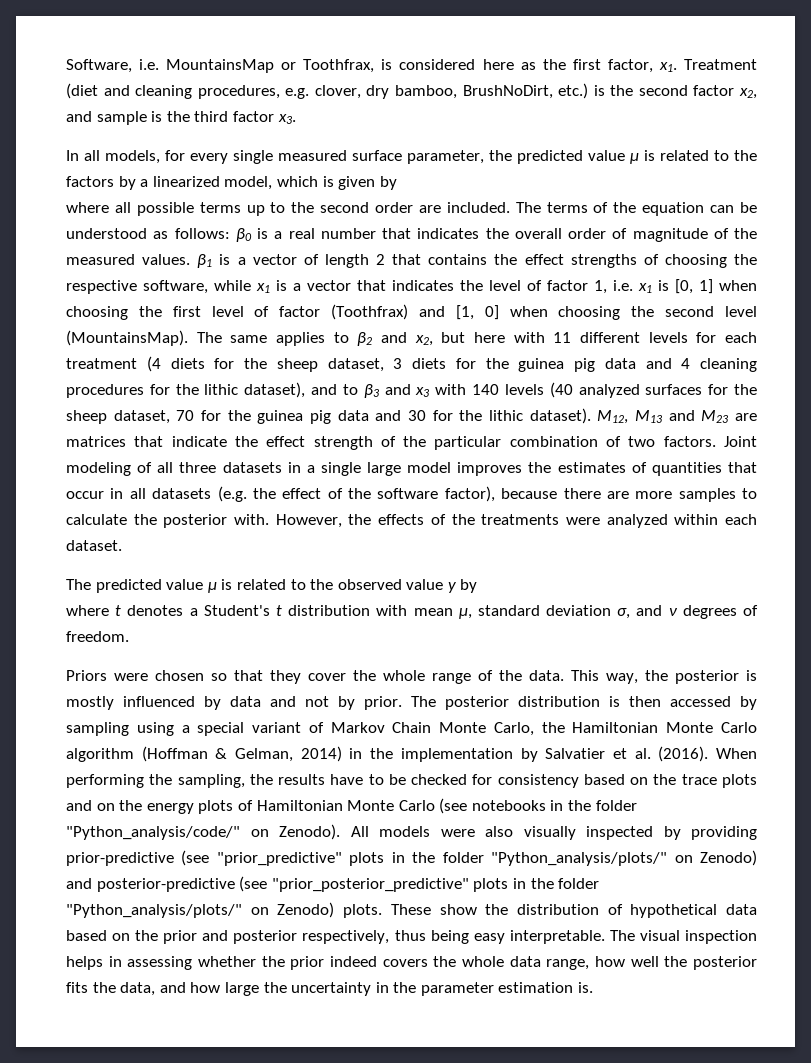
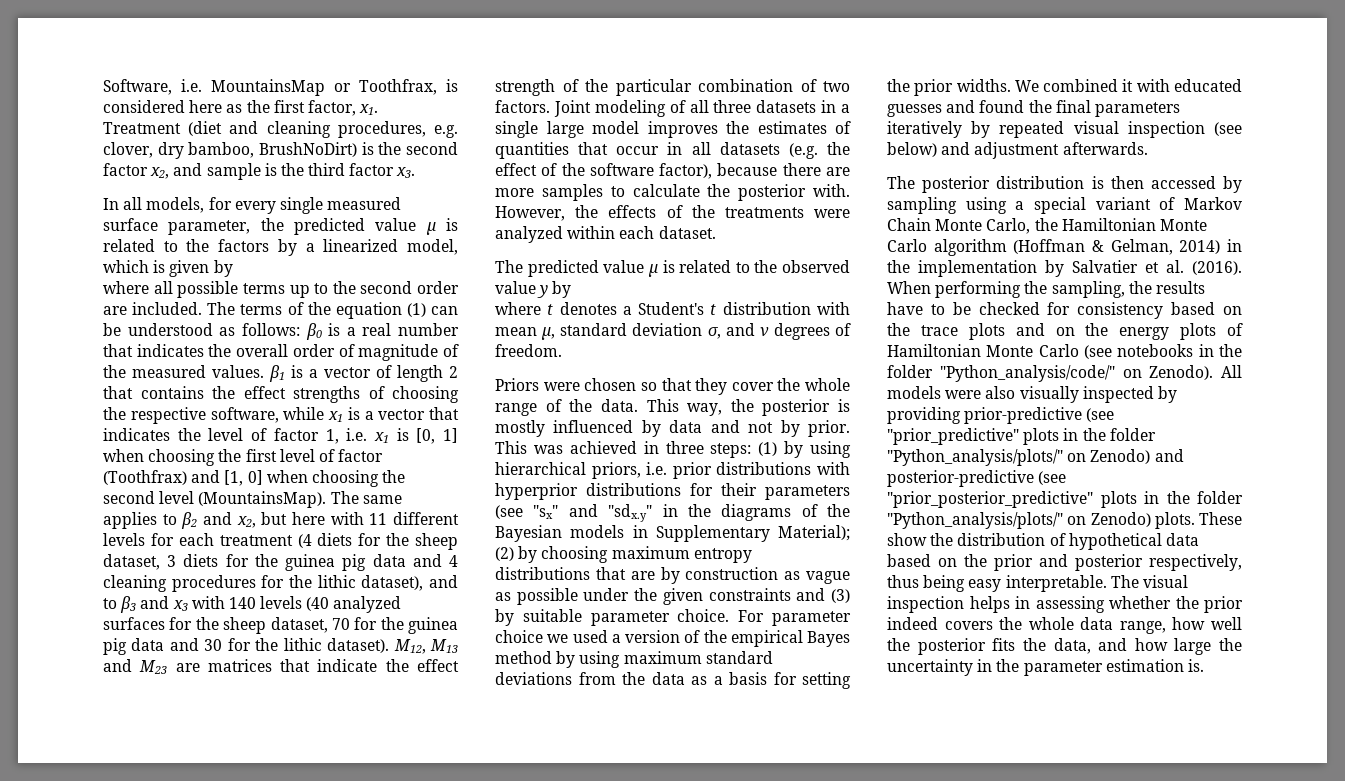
- Treatment (diet and cleaning procedures, e.g. clover, dry bamboo, BrushNoDirt, etc.) is the second factor x2, and sample is the third factor x3.
+ Treatment (diet and cleaning procedures, e.g. clover, dry bamboo, BrushNoDirt) is the second factor x2, and sample is the third factor x3.
- The terms of the equation can be understood as follows:
+ The terms of the equation (1) can be understood as follows:
- This way, the posterior is mostly influenced by data and not by prior. The posterior distribution is then accessed by sampling using a special variant of Markov Chain Monte Carlo, the Hamiltonian Monte Carlo algorithm (Hoffman & Gelman, 2014) in the implementation by Salvatier et al. (2016).
+ This way, the posterior is mostly influenced by data and not by prior. This was achieved in three steps: (1) by using hierarchical priors, i.e. prior distributions with hyperprior distributions for their parameters (see "sx" and "sdx.y" in the diagrams of the Bayesian models in Supplementary Material); (2) by choosing maximum entropy distributions that are by construction as vague as possible under the given constraints and (3) by suitable parameter choice. For parameter choice we used a version of the empirical Bayes method by using maximum standard deviations from the data as a basis for setting the prior widths. We combined it with educated guesses and found the final parameters iteratively by repeated visual inspection (see below) and adjustment afterwards.
+ The posterior distribution is then accessed by sampling using a special variant of Markov Chain Monte Carlo, the Hamiltonian Monte Carlo algorithm (Hoffman & Gelman, 2014) in the implementation by Salvatier et al. (2016).

